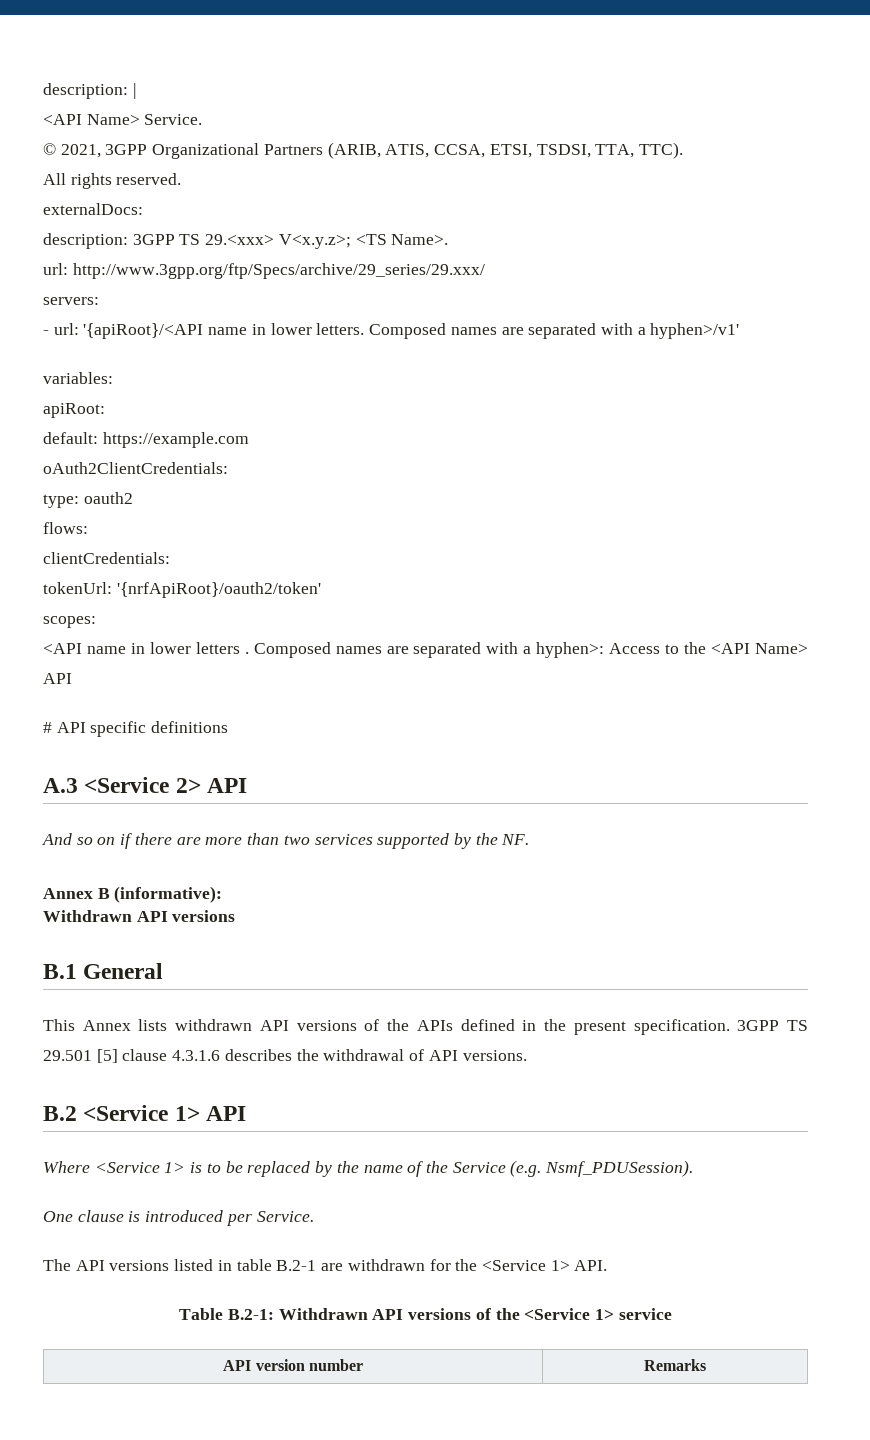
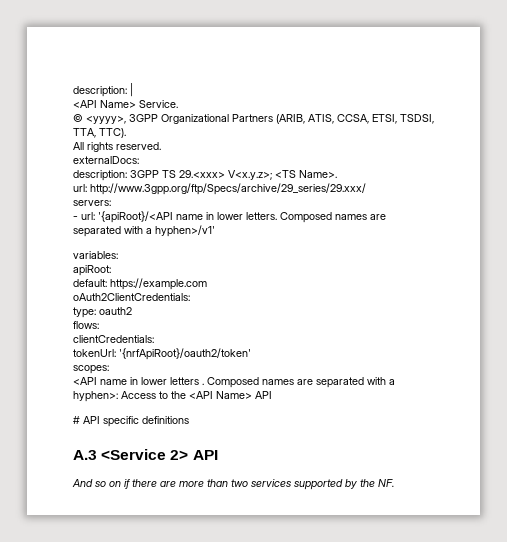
- © 2021, 3GPP Organizational Partners (ARIB, ATIS, CCSA, ETSI, TSDSI, TTA, TTC).
+ © <yyyy>, 3GPP Organizational Partners (ARIB, ATIS, CCSA, ETSI, TSDSI, TTA, TTC).
- Annex B (informative):
- Withdrawn API versions
- B.1 General
- This Annex lists withdrawn API versions of the APIs defined in the present specification. 3GPP TS 29.501 [5] clause 4.3.1.6 describes the withdrawal of API versions.
- B.2 <Service 1> API
- Where <Service 1> is to be replaced by the name of the Service (e.g. Nsmf_PDUSession).
- One clause is introduced per Service.
- The API versions listed in table B.2-1 are withdrawn for the <Service 1> API.
- Table B.2-1: Withdrawn API versions of the <Service 1> service
- API version number | Remarks

